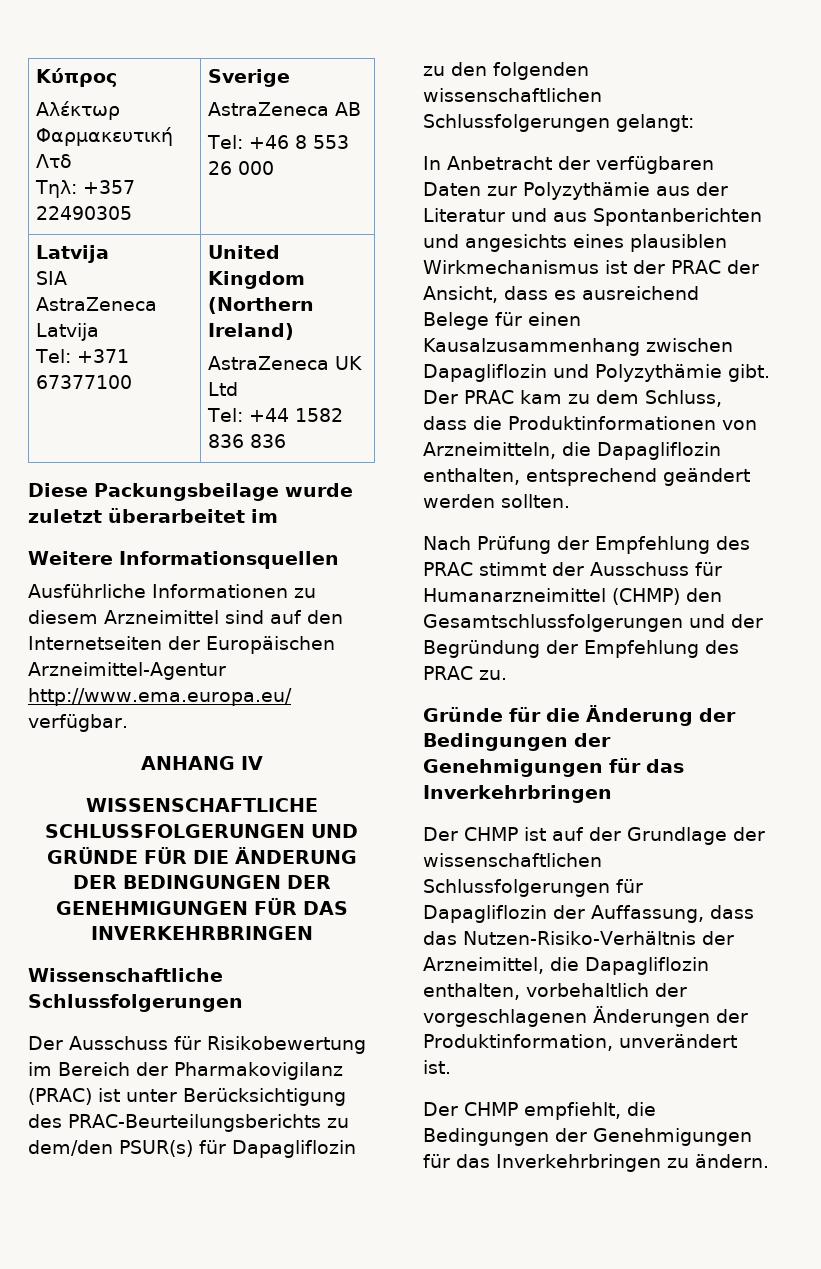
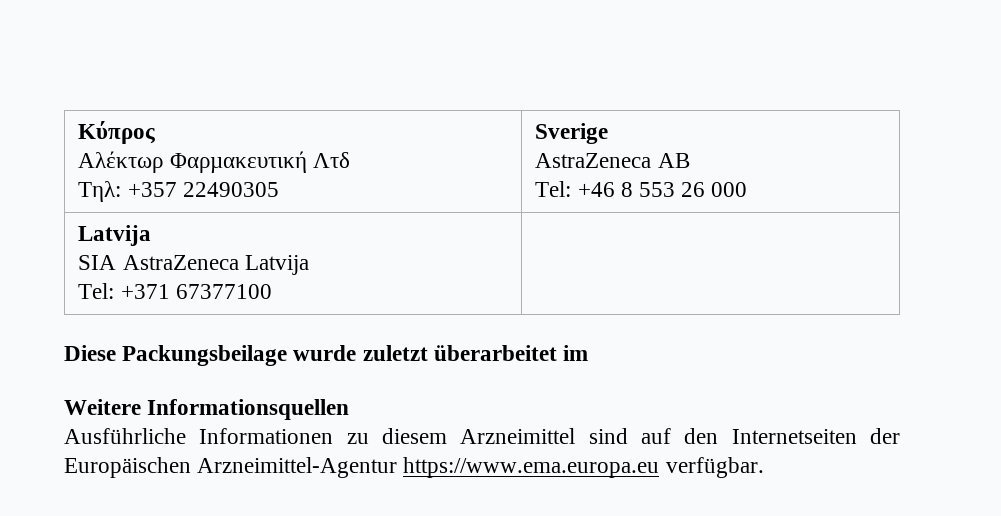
  Κύπρος
  Αλέκτωρ Φαρµακευτική Λτδ
  Τηλ: +357 22490305 | Sverige
  AstraZeneca AB
  Tel: +46 8 553 26 000
  Latvija
  SIA AstraZeneca Latvija
- Tel: +371 67377100 | United Kingdom (Northern Ireland)
- AstraZeneca UK Ltd
- Tel: +44 1582 836 836
+ Tel: +371 67377100 |
- Ausführliche Informationen zu diesem Arzneimittel sind auf den Internetseiten der Europäischen Arzneimittel-Agentur http://www.ema.europa.eu/ verfügbar.
+ Ausführliche Informationen zu diesem Arzneimittel sind auf den Internetseiten der Europäischen Arzneimittel-Agentur https://www.ema.europa.eu verfügbar.
- ANHANG IV
- WISSENSCHAFTLICHE SCHLUSSFOLGERUNGEN UND GRÜNDE FÜR DIE ÄNDERUNG DER BEDINGUNGEN DER GENEHMIGUNGEN FÜR DAS INVERKEHRBRINGEN
- Wissenschaftliche Schlussfolgerungen
- Der Ausschuss für Risikobewertung im Bereich der Pharmakovigilanz (PRAC) ist unter Berücksichtigung des PRAC-Beurteilungsberichts zu dem/den PSUR(s) für Dapagliflozin zu den folgenden wissenschaftlichen Schlussfolgerungen gelangt:
- In Anbetracht der verfügbaren Daten zur Polyzythämie aus der Literatur und aus Spontanberichten und angesichts eines plausiblen Wirkmechanismus ist der PRAC der Ansicht, dass es ausreichend Belege für einen Kausalzusammenhang zwischen Dapagliflozin und Polyzythämie gibt. Der PRAC kam zu dem Schluss, dass die Produktinformationen von Arzneimitteln, die Dapagliflozin enthalten, entsprechend geändert werden sollten.
- Nach Prüfung der Empfehlung des PRAC stimmt der Ausschuss für Humanarzneimittel (CHMP) den Gesamtschlussfolgerungen und der Begründung der Empfehlung des PRAC zu.
- Gründe für die Änderung der Bedingungen der Genehmigungen für das Inverkehrbringen
- Der CHMP ist auf der Grundlage der wissenschaftlichen Schlussfolgerungen für Dapagliflozin der Auffassung, dass das Nutzen-Risiko-Verhältnis der Arzneimittel, die Dapagliflozin enthalten, vorbehaltlich der vorgeschlagenen Änderungen der Produktinformation, unverändert ist.
- Der CHMP empfiehlt, die Bedingungen der Genehmigungen für das Inverkehrbringen zu ändern.

